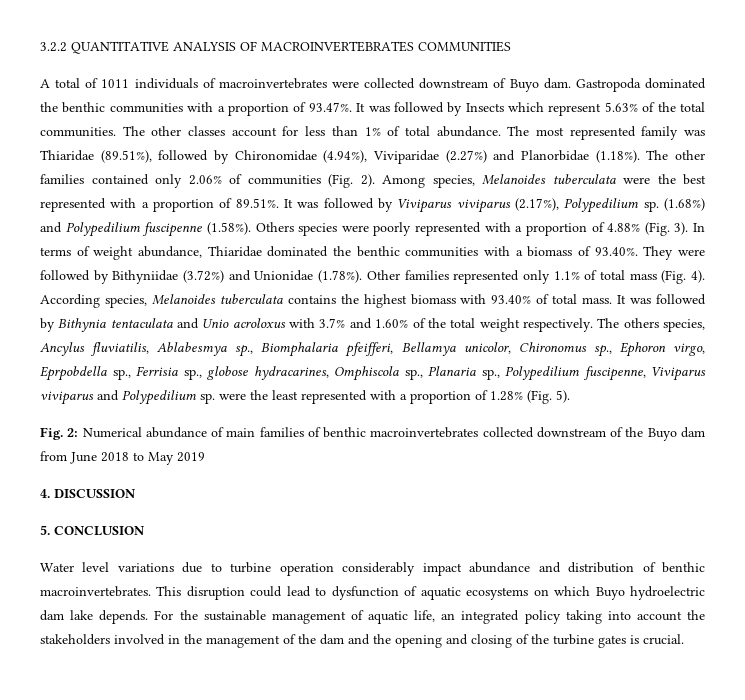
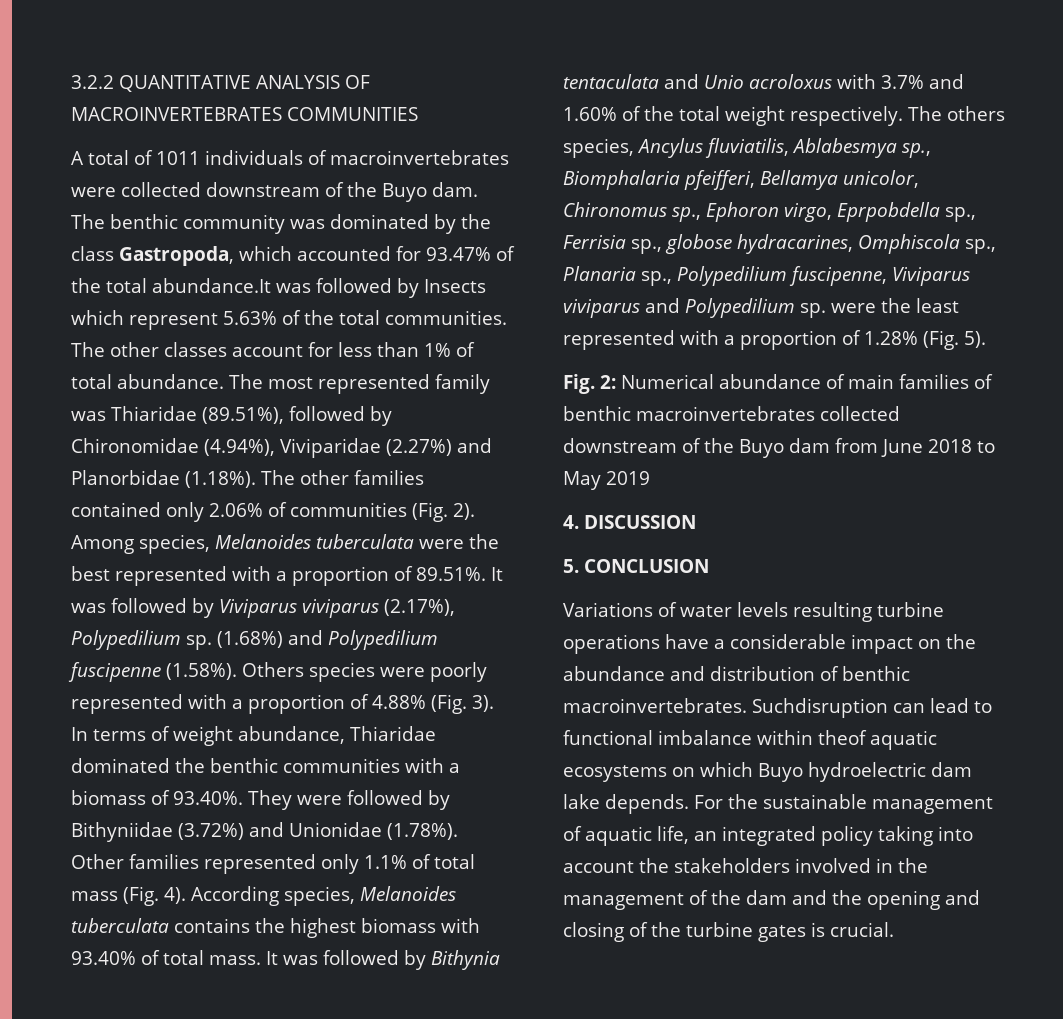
- A total of 1011 individuals of macroinvertebrates were collected downstream of Buyo dam.
+ A total of 1011 individuals of macroinvertebrates were collected downstream of the Buyo dam.
- Gastropoda dominated the benthic communities with a proportion of 93.47%. It was followed by Insects which represent 5.63% of the total communities.
+ The benthic community was dominated by the class Gastropoda, which accounted for 93.47% of the total abundance.It was followed by Insects which represent 5.63% of the total communities.
- Water level variations due to turbine operation considerably impact abundance and distribution of benthic macroinvertebrates.
+ Variations of water levels resulting turbine operations have a considerable impact on the abundance and distribution of benthic macroinvertebrates.
- This disruption could lead to dysfunction of aquatic ecosystems on which Buyo hydroelectric dam lake depends.
+ Suchdisruption can lead to functional imbalance within theof aquatic ecosystems on which Buyo hydroelectric dam lake depends.

